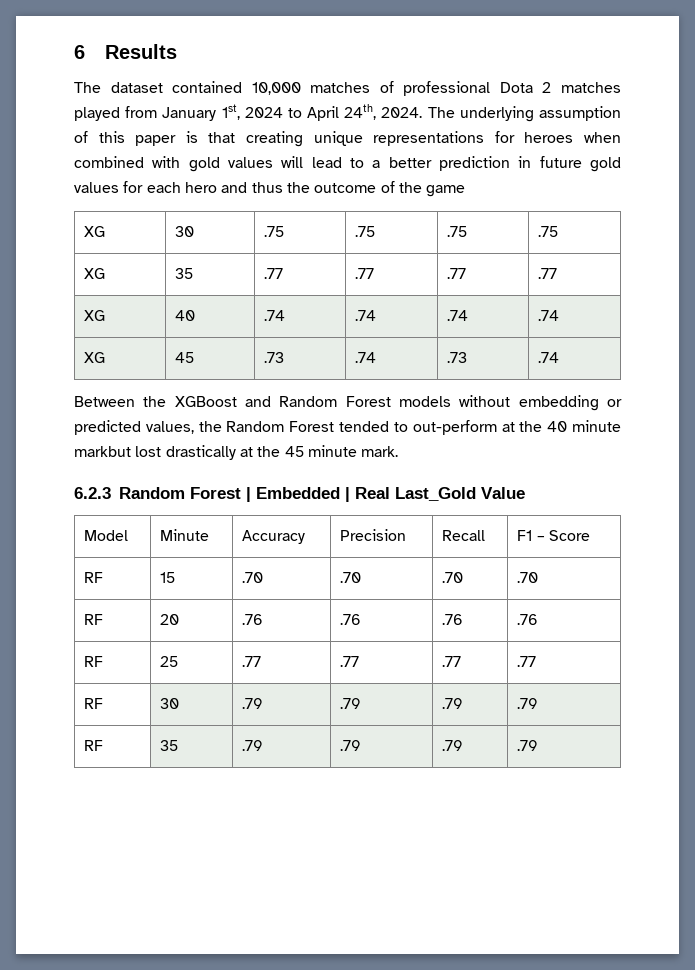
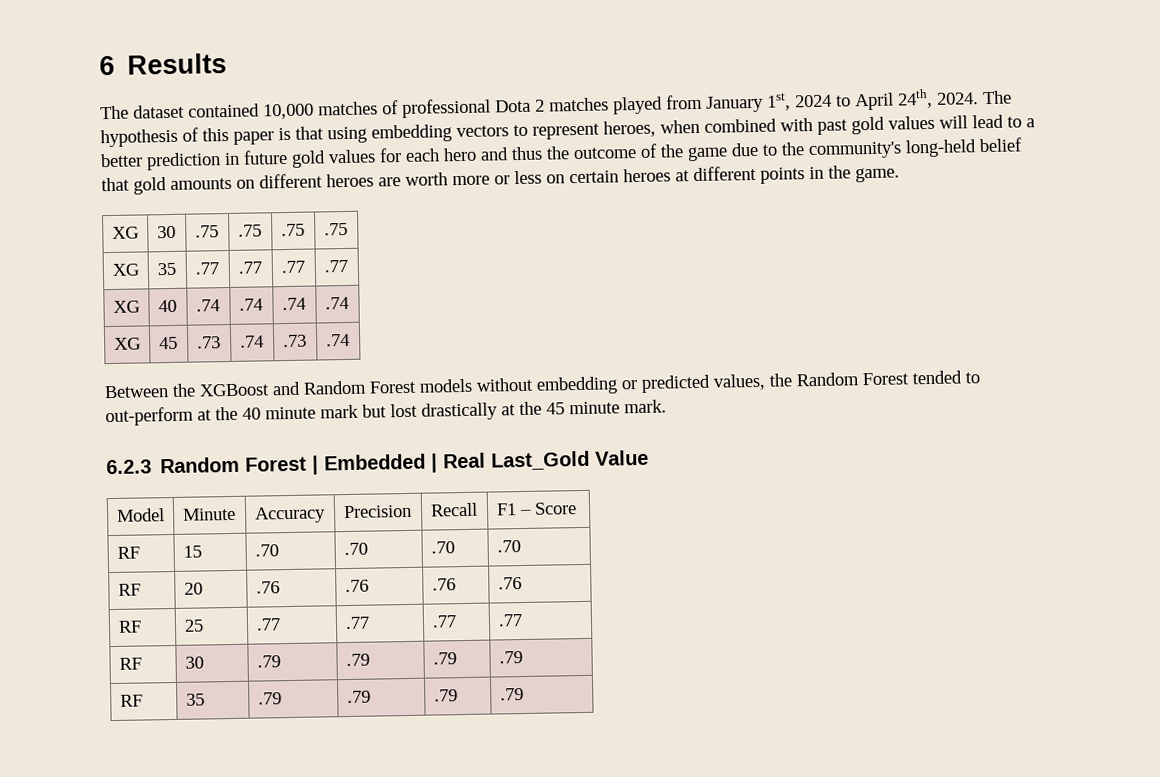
- The underlying assumption of this paper is that creating unique representations for heroes when combined with gold values will lead to a better prediction in future gold values for each hero and thus the outcome of the game
+ The hypothesis of this paper is that using embedding vectors to represent heroes, when combined with past gold values will lead to a better prediction in future gold values for each hero and thus the outcome of the game due to the community's long-held belief that gold amounts on different heroes are worth more or less on certain heroes at different points in the game.
- Between the XGBoost and Random Forest models without embedding or predicted values, the Random Forest tended to out-perform at the 40 minute markbut lost drastically at the 45 minute mark.
+ Between the XGBoost and Random Forest models without embedding or predicted values, the Random Forest tended to out-perform at the 40 minute mark but lost drastically at the 45 minute mark.

